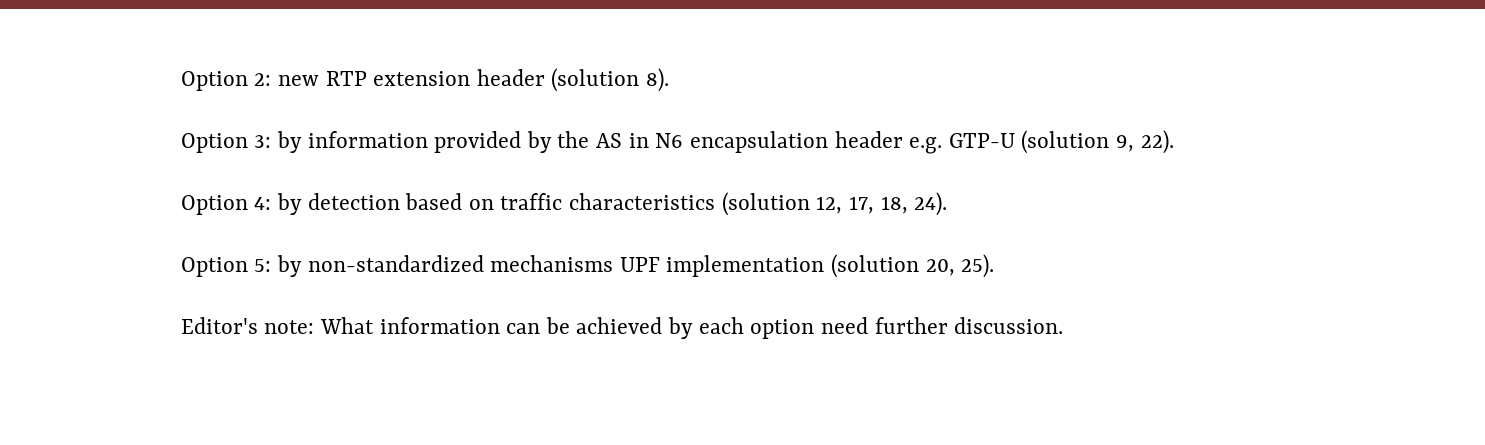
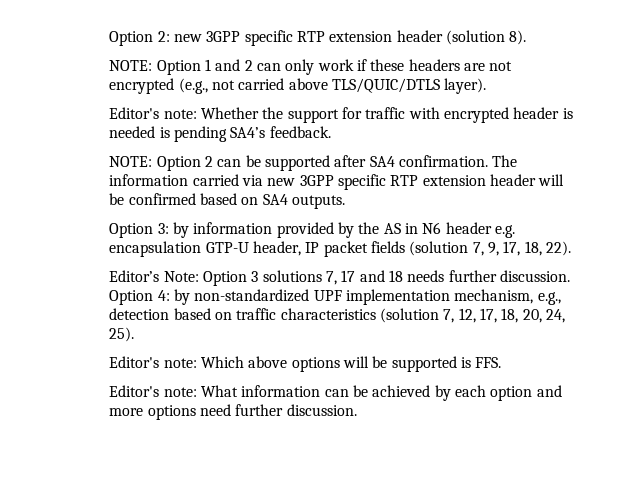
- Option 2: new RTP extension header (solution 8).
+ Option 2: new 3GPP specific RTP extension header (solution 8).
+ NOTE: Option 1 and 2 can only work if these headers are not encrypted (e.g., not carried above TLS/QUIC/DTLS layer).
+ Editor's note: Whether the support for traffic with encrypted header is needed is pending SA4’s feedback.
+ NOTE: Option 2 can be supported after SA4 confirmation. The information carried via new 3GPP specific RTP extension header will be confirmed based on SA4 outputs.
- Option 3: by information provided by the AS in N6 encapsulation header e.g. GTP-U (solution 9, 22).
- Option 4: by detection based on traffic characteristics (solution 12, 17, 18, 24).
- Option 5: by non-standardized mechanisms UPF implementation (solution 20, 25).
+ Option 3: by information provided by the AS in N6 header e.g. encapsulation GTP-U header, IP packet fields (solution 7, 9, 17, 18, 22).
+ Editor’s Note: Option 3 solutions 7, 17 and 18 needs further discussion. Option 4: by non-standardized UPF implementation mechanism, e.g., detection based on traffic characteristics (solution 7, 12, 17, 18, 20, 24, 25).
+ Editor's note: Which above options will be supported is FFS.
- Editor's note: What information can be achieved by each option need further discussion.
+ Editor's note: What information can be achieved by each option and more options need further discussion.

